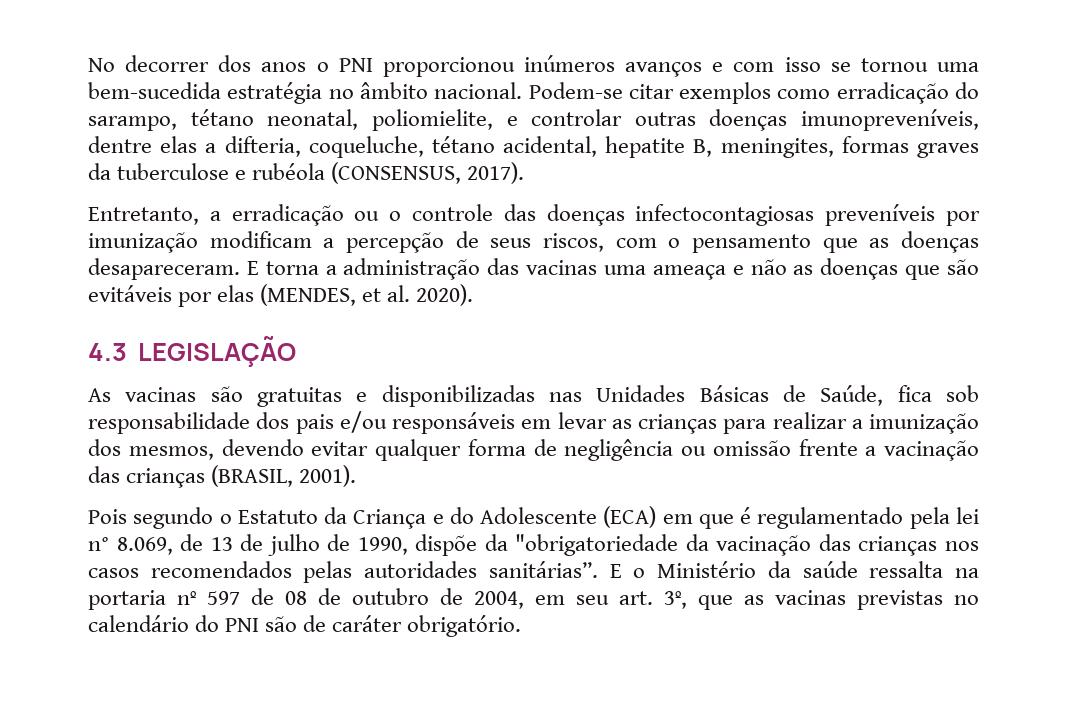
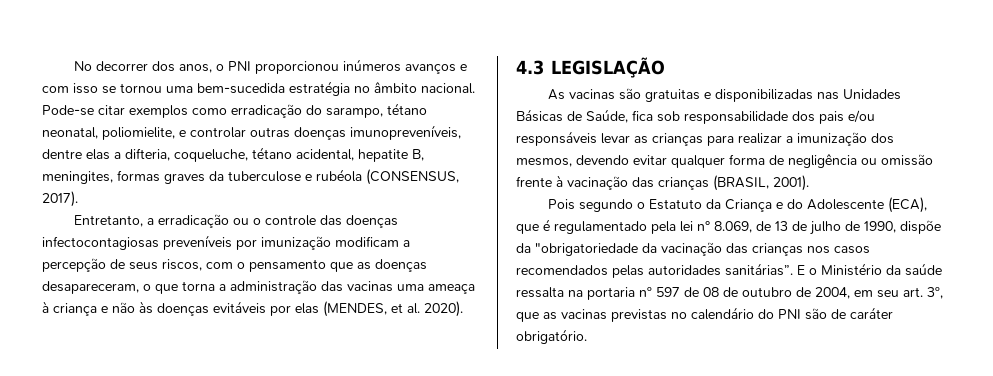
- No decorrer dos anos o PNI proporcionou inúmeros avanços e com isso se tornou uma bem-sucedida estratégia no âmbito nacional.
+ No decorrer dos anos, o PNI proporcionou inúmeros avanços e com isso se tornou uma bem-sucedida estratégia no âmbito nacional.
- Podem-se citar exemplos como erradicação do sarampo, tétano neonatal, poliomielite, e controlar outras doenças imunopreveníveis, dentre elas a difteria, coqueluche, tétano acidental, hepatite B, meningites, formas graves da tuberculose e rubéola (CONSENSUS, 2017).
+ Pode-se citar exemplos como erradicação do sarampo, tétano neonatal, poliomielite, e controlar outras doenças imunopreveníveis, dentre elas a difteria, coqueluche, tétano acidental, hepatite B, meningites, formas graves da tuberculose e rubéola (CONSENSUS, 2017).
- Entretanto, a erradicação ou o controle das doenças infectocontagiosas preveníveis por imunização modificam a percepção de seus riscos, com o pensamento que as doenças desapareceram. E torna a administração das vacinas uma ameaça e não as doenças que são evitáveis por elas (MENDES, et al. 2020).
+ Entretanto, a erradicação ou o controle das doenças infectocontagiosas preveníveis por imunização modificam a percepção de seus riscos, com o pensamento que as doenças desapareceram, o que torna a administração das vacinas uma ameaça à criança e não às doenças evitáveis por elas (MENDES, et al. 2020).
- As vacinas são gratuitas e disponibilizadas nas Unidades Básicas de Saúde, fica sob responsabilidade dos pais e/ou responsáveis em levar as crianças para realizar a imunização dos mesmos, devendo evitar qualquer forma de negligência ou omissão frente a vacinação das crianças (BRASIL, 2001).
+ As vacinas são gratuitas e disponibilizadas nas Unidades Básicas de Saúde, fica sob responsabilidade dos pais e/ou responsáveis levar as crianças para realizar a imunização dos mesmos, devendo evitar qualquer forma de negligência ou omissão frente à vacinação das crianças (BRASIL, 2001).
- Pois segundo o Estatuto da Criança e do Adolescente (ECA) em que é regulamentado pela lei n° 8.069, de 13 de julho de 1990, dispõe da "obrigatoriedade da vacinação das crianças nos casos recomendados pelas autoridades sanitárias”.
+ Pois segundo o Estatuto da Criança e do Adolescente (ECA), que é regulamentado pela lei n° 8.069, de 13 de julho de 1990, dispõe da "obrigatoriedade da vacinação das crianças nos casos recomendados pelas autoridades sanitárias”.

